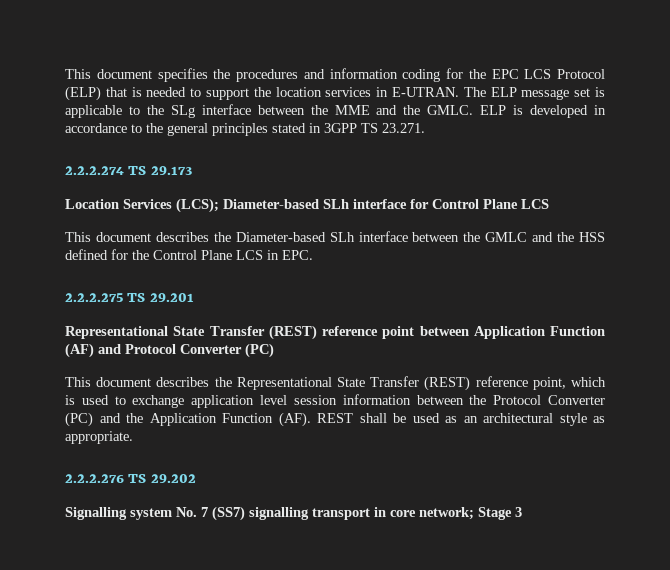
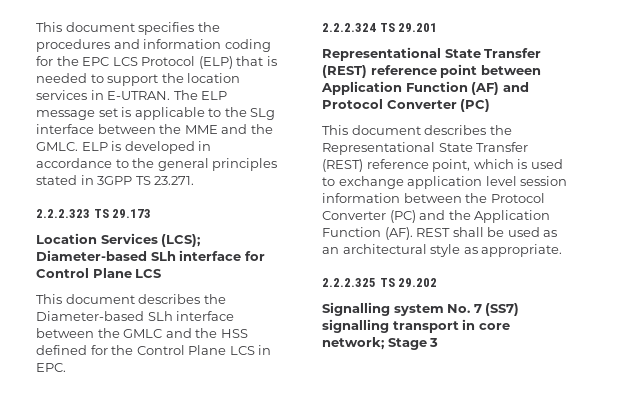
- 2.2.2.274 TS 29.173
+ 2.2.2.323 TS 29.173
- 2.2.2.275 TS 29.201
+ 2.2.2.324 TS 29.201
- 2.2.2.276 TS 29.202
+ 2.2.2.325 TS 29.202

